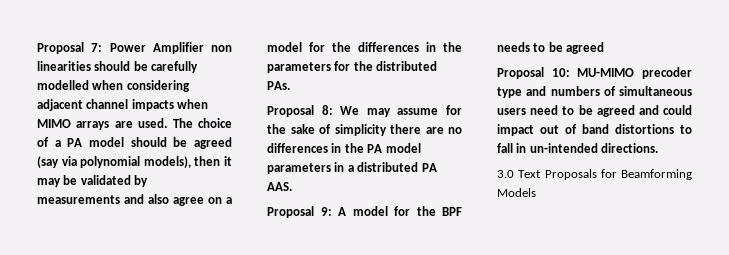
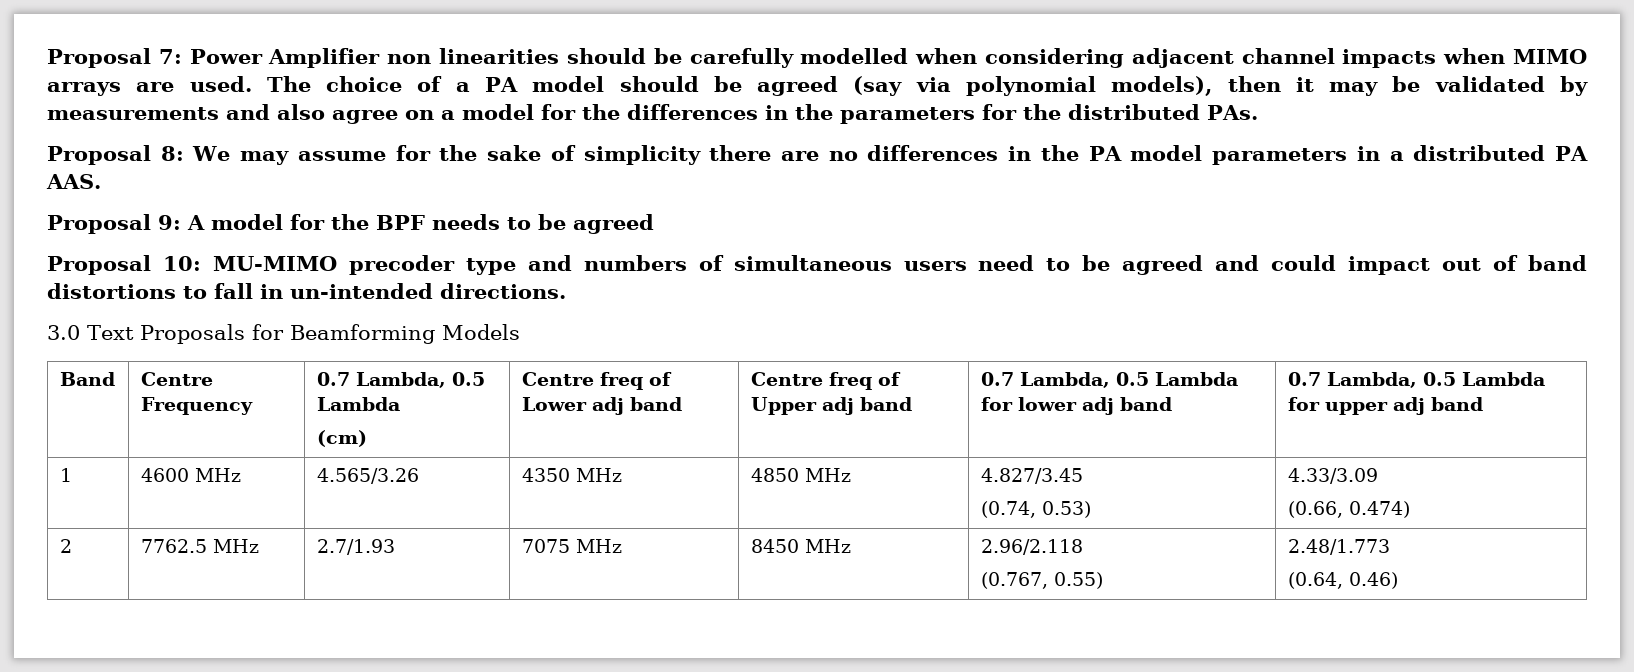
+ Band | Centre Frequency | 0.7 Lambda, 0.5 Lambda
+ (cm) | Centre freq of Lower adj band | Centre freq of Upper adj band | 0.7 Lambda, 0.5 Lambda for lower adj band | 0.7 Lambda, 0.5 Lambda for upper adj band
+ 1 | 4600 MHz | 4.565/3.26 | 4350 MHz | 4850 MHz | 4.827/3.45
+ (0.74, 0.53) | 4.33/3.09
+ (0.66, 0.474)
+ 2 | 7762.5 MHz | 2.7/1.93 | 7075 MHz | 8450 MHz | 2.96/2.118
+ (0.767, 0.55) | 2.48/1.773
+ (0.64, 0.46)

